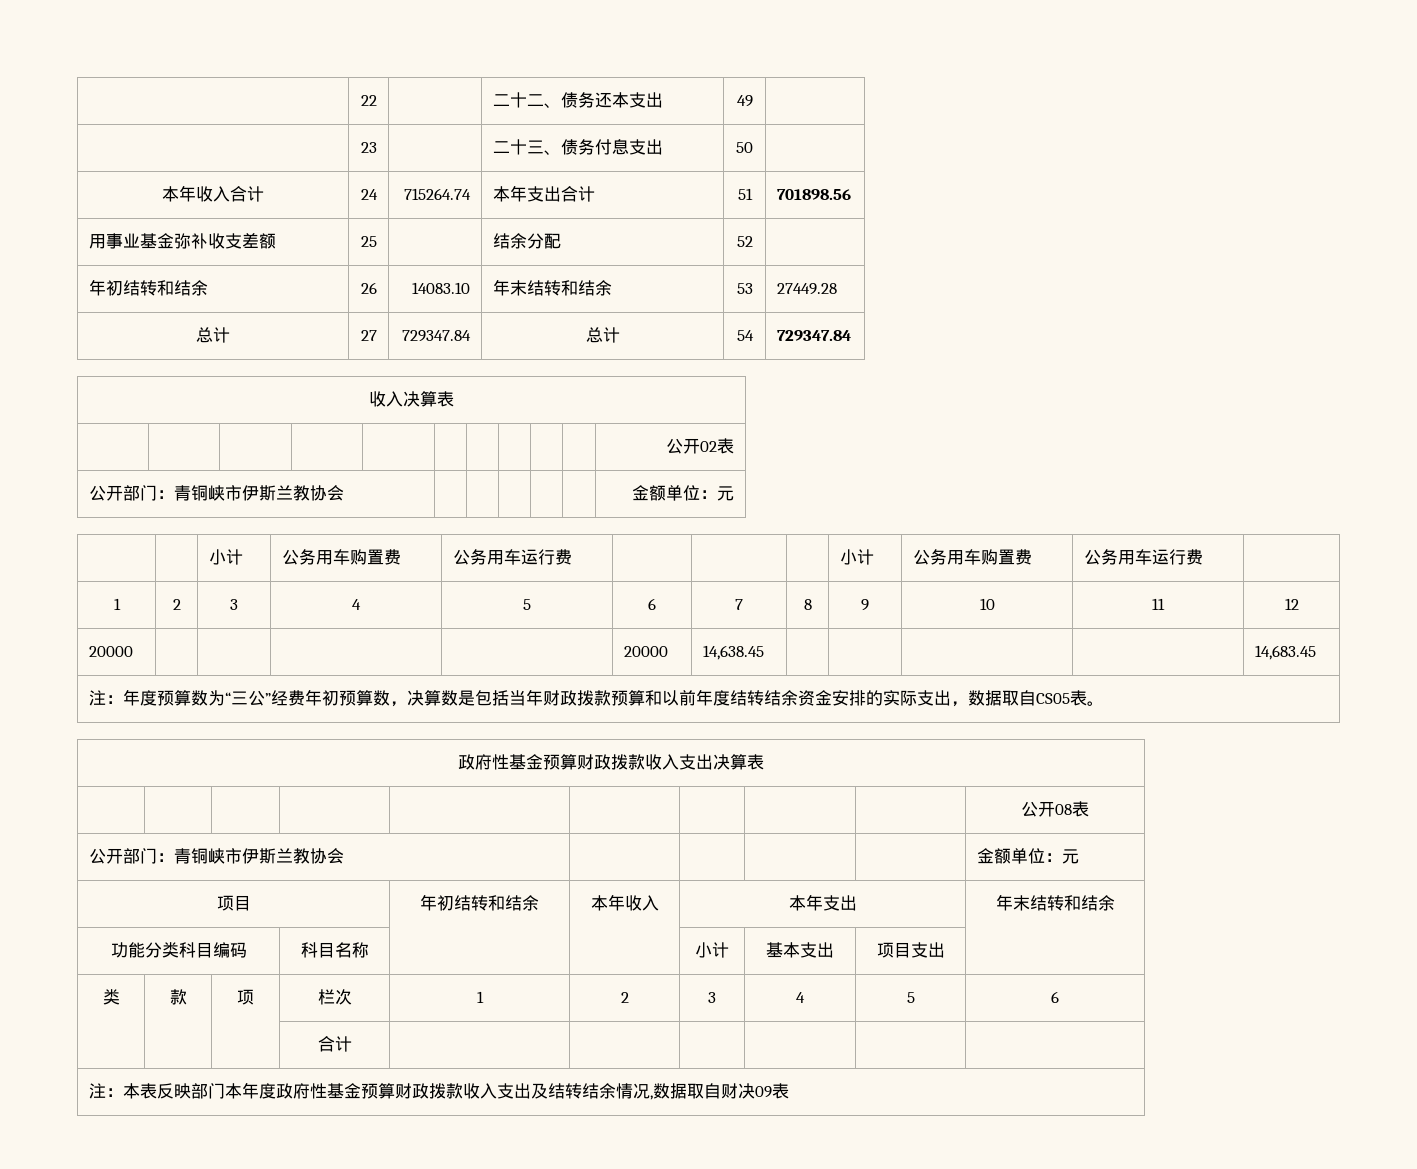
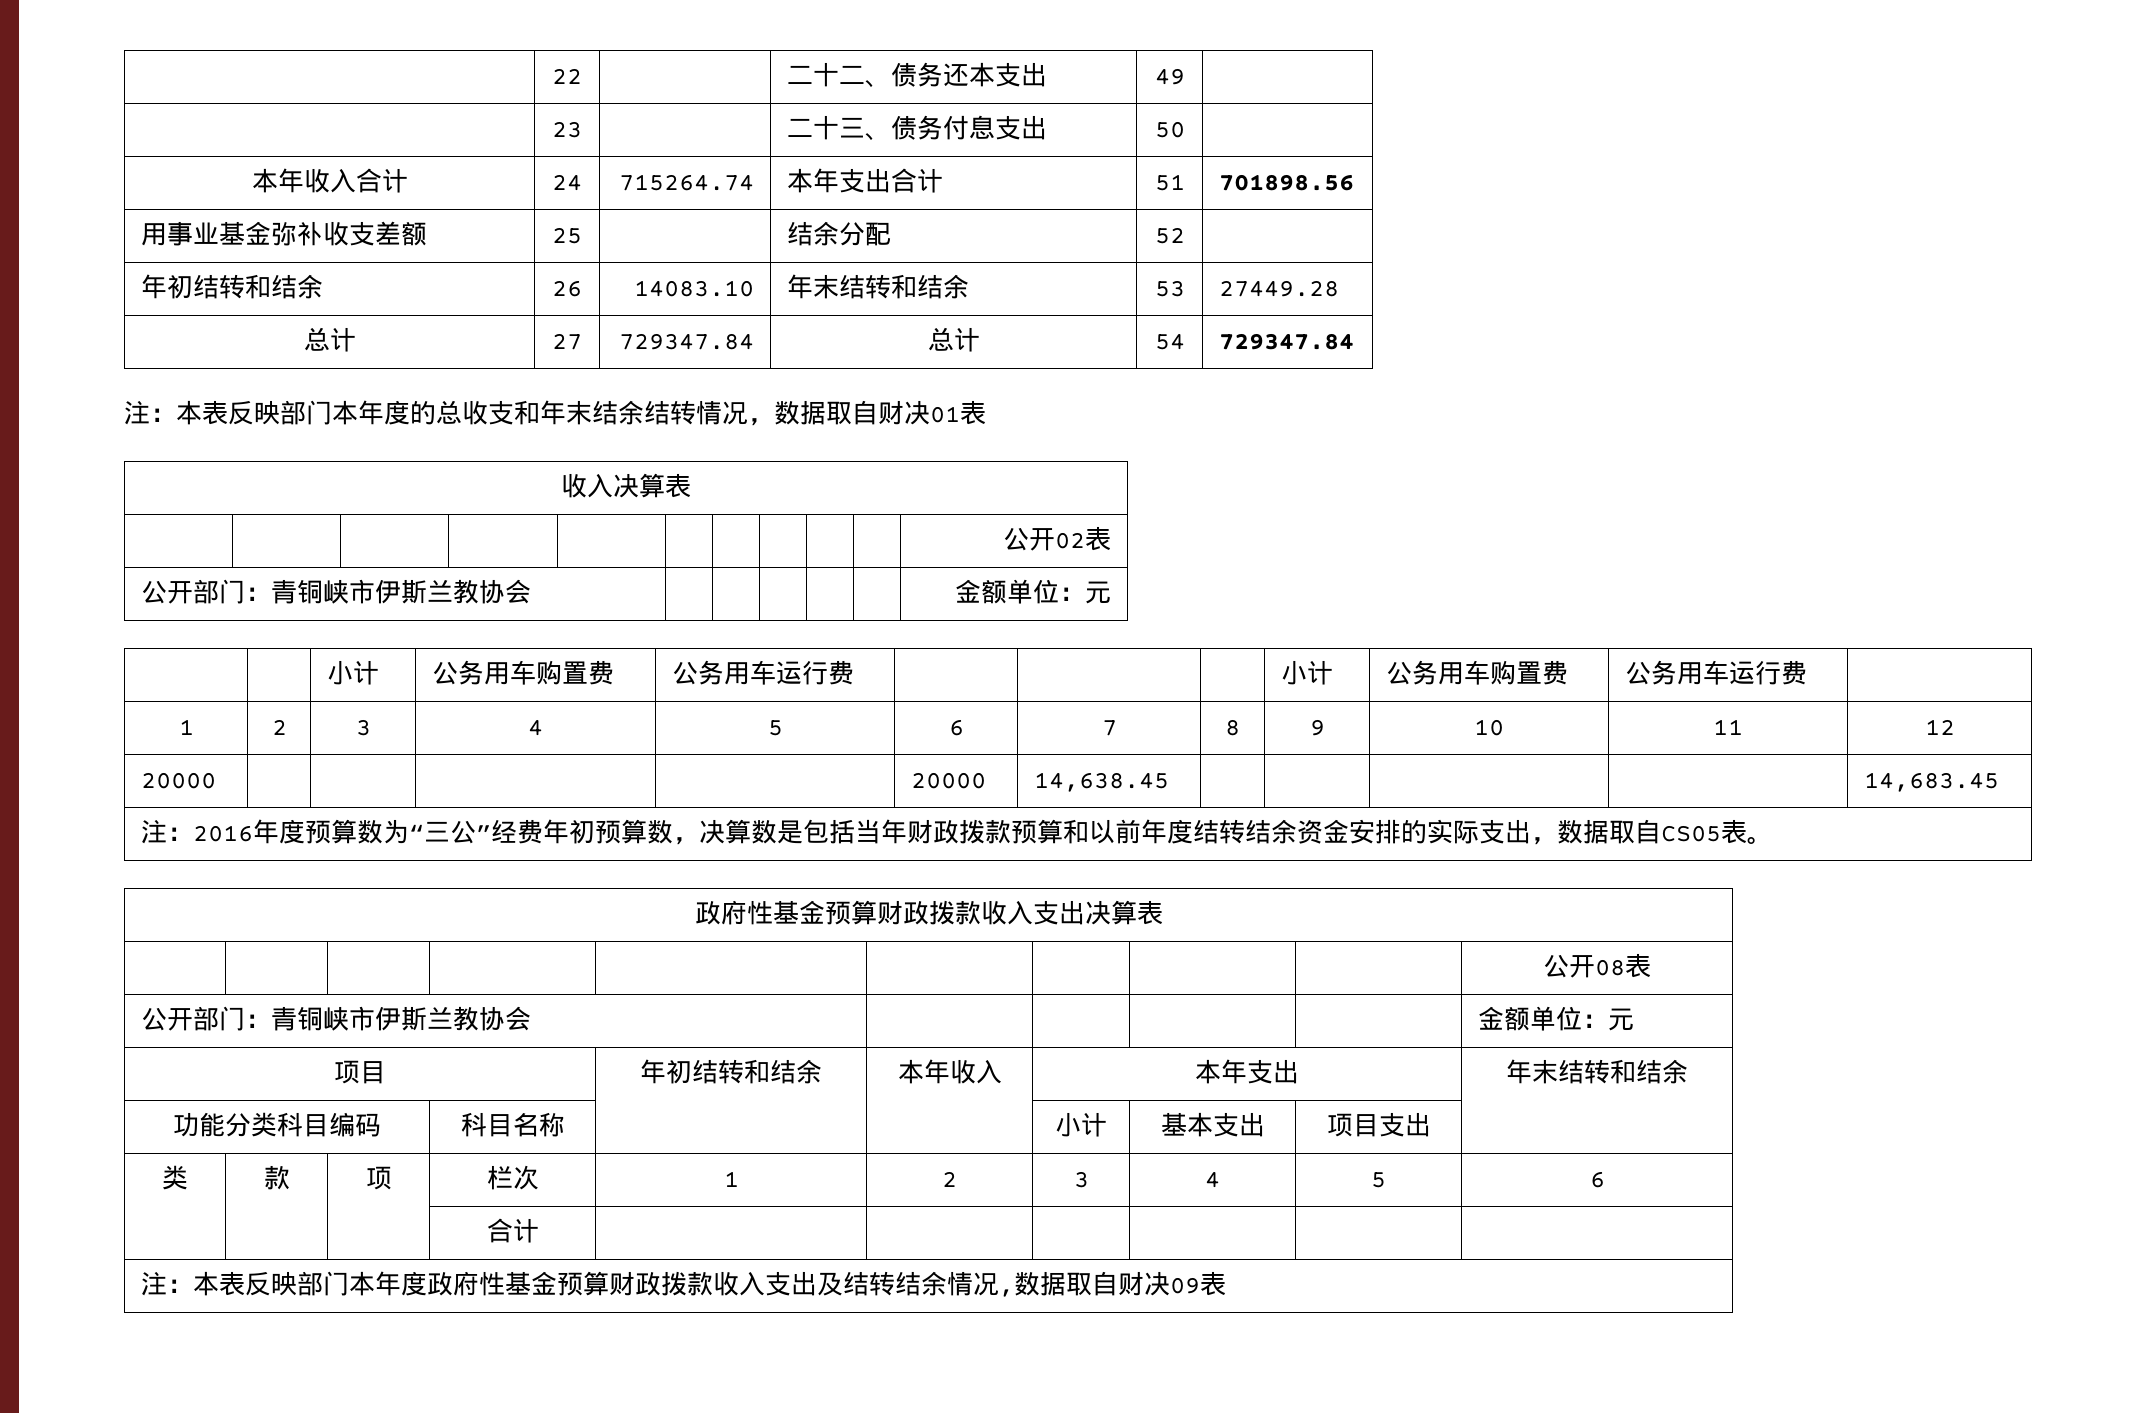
+ 注：本表反映部门本年度的总收支和年末结余结转情况，数据取自财决01表
- 注：年度预算数为“三公”经费年初预算数，决算数是包括当年财政拨款预算和以前年度结转结余资金安排的实际支出，数据取自CS05表。
+ 注：2016年度预算数为“三公”经费年初预算数，决算数是包括当年财政拨款预算和以前年度结转结余资金安排的实际支出，数据取自CS05表。

